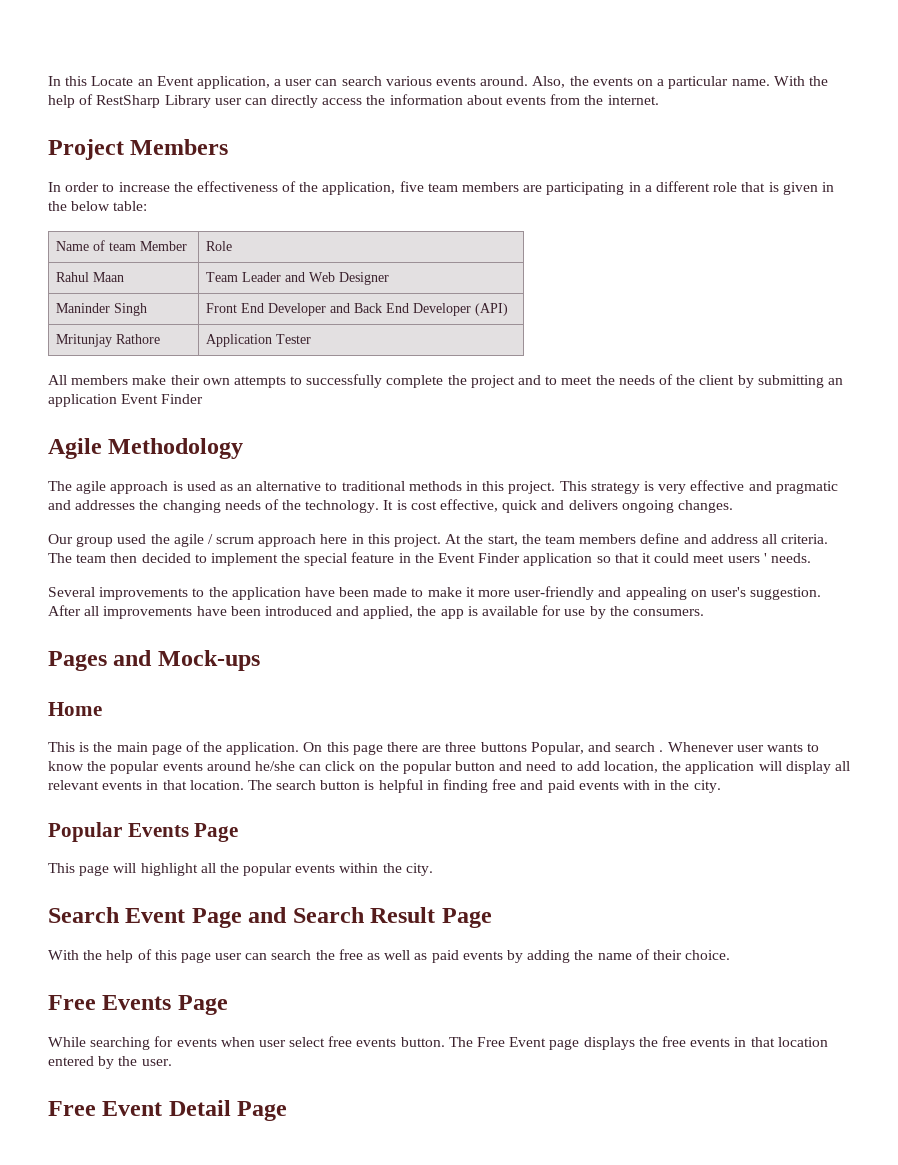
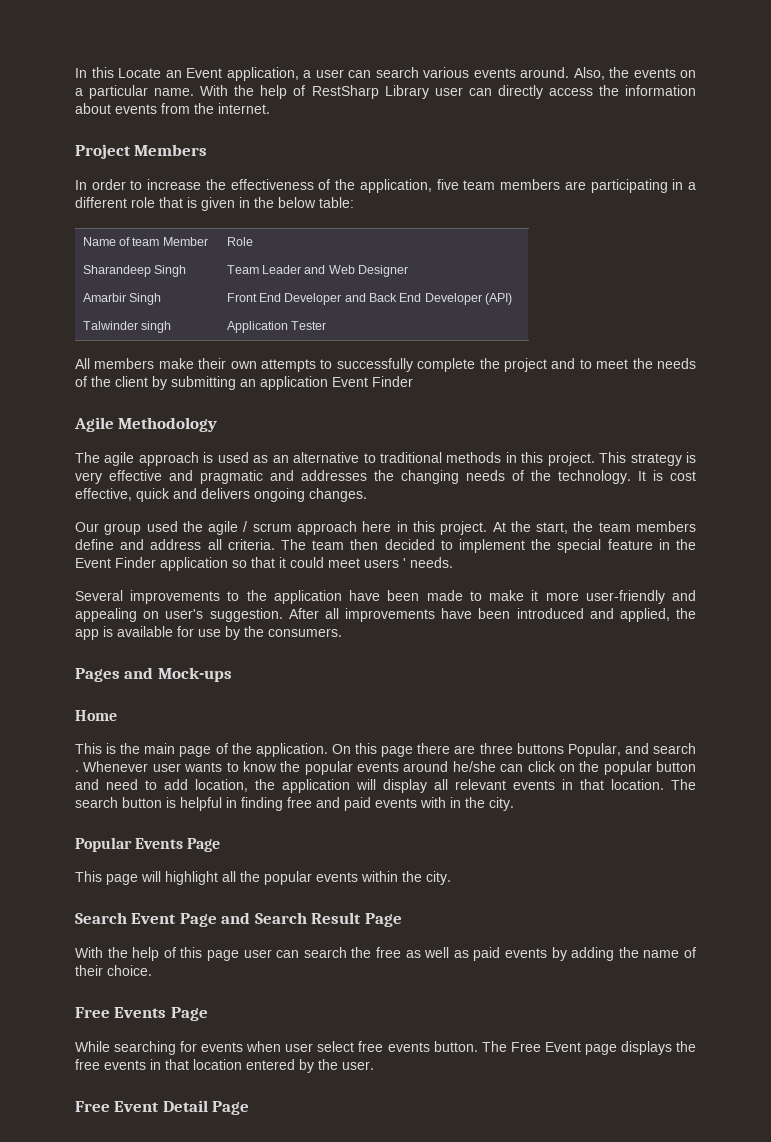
- Rahul Maan | Team Leader and Web Designer
+ Sharandeep Singh | Team Leader and Web Designer
- Maninder Singh | Front End Developer and Back End Developer (API)
+ Amarbir Singh | Front End Developer and Back End Developer (API)
- Mritunjay Rathore | Application Tester
+ Talwinder singh | Application Tester

